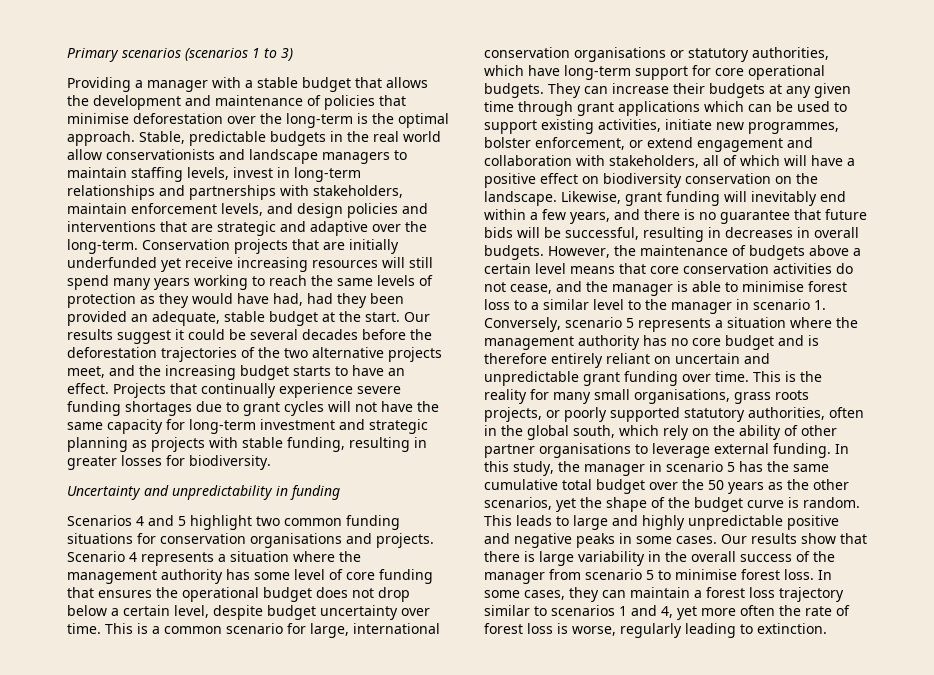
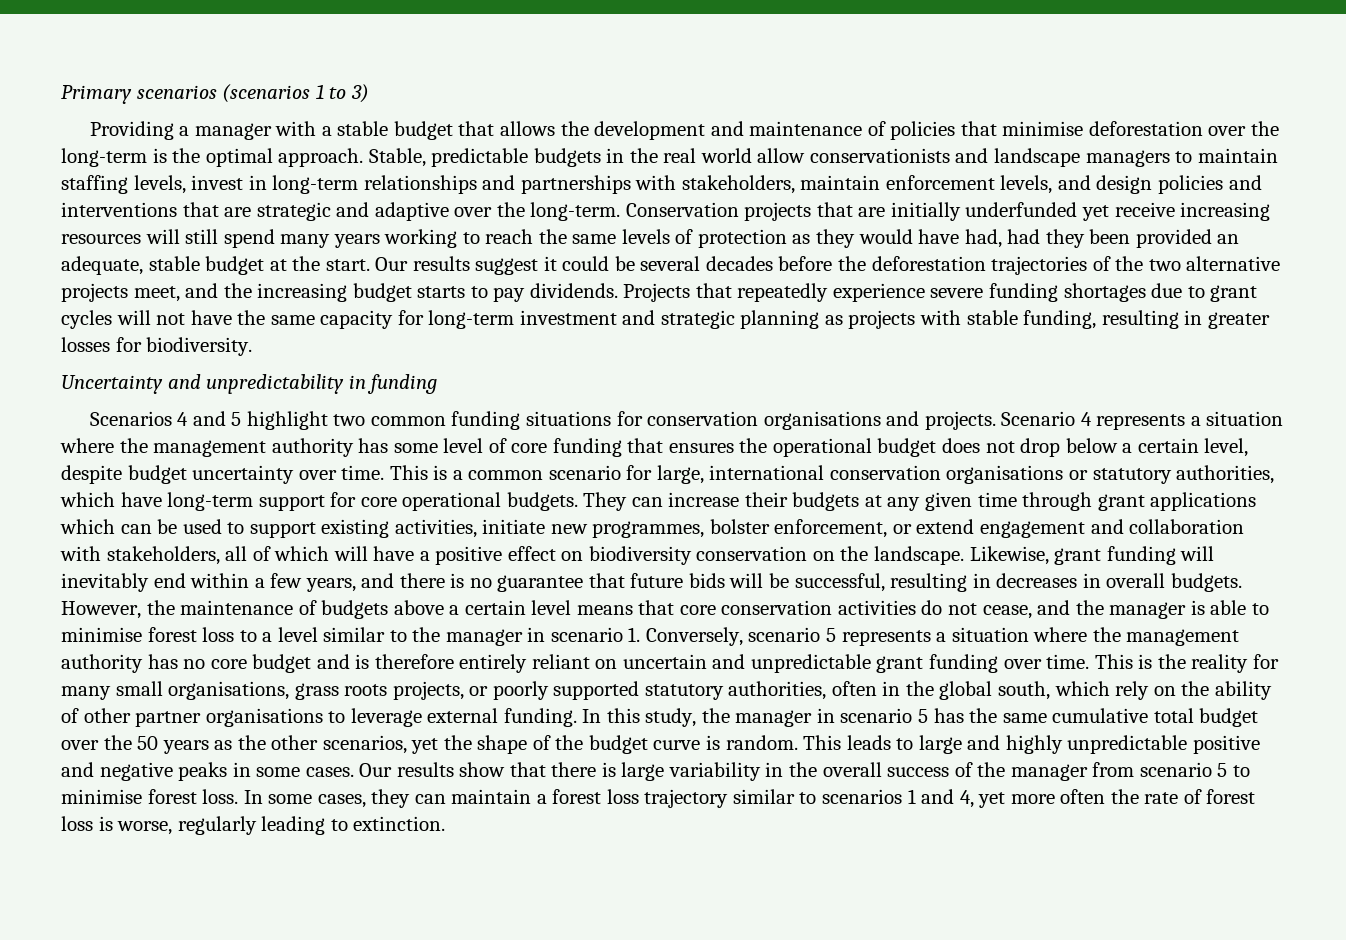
- Our results suggest it could be several decades before the deforestation trajectories of the two alternative projects meet, and the increasing budget starts to have an effect.
+ Our results suggest it could be several decades before the deforestation trajectories of the two alternative projects meet, and the increasing budget starts to pay dividends.
- Projects that continually experience severe funding shortages due to grant cycles will not have the same capacity for long-term investment and strategic planning as projects with stable funding, resulting in greater losses for biodiversity.
+ Projects that repeatedly experience severe funding shortages due to grant cycles will not have the same capacity for long-term investment and strategic planning as projects with stable funding, resulting in greater losses for biodiversity.
- However, the maintenance of budgets above a certain level means that core conservation activities do not cease, and the manager is able to minimise forest loss to a similar level to the manager in scenario 1. Conversely, scenario 5 represents a situation where the management authority has no core budget and is therefore entirely reliant on uncertain and unpredictable grant funding over time.
+ However, the maintenance of budgets above a certain level means that core conservation activities do not cease, and the manager is able to minimise forest loss to a level similar to the manager in scenario 1. Conversely, scenario 5 represents a situation where the management authority has no core budget and is therefore entirely reliant on uncertain and unpredictable grant funding over time.

